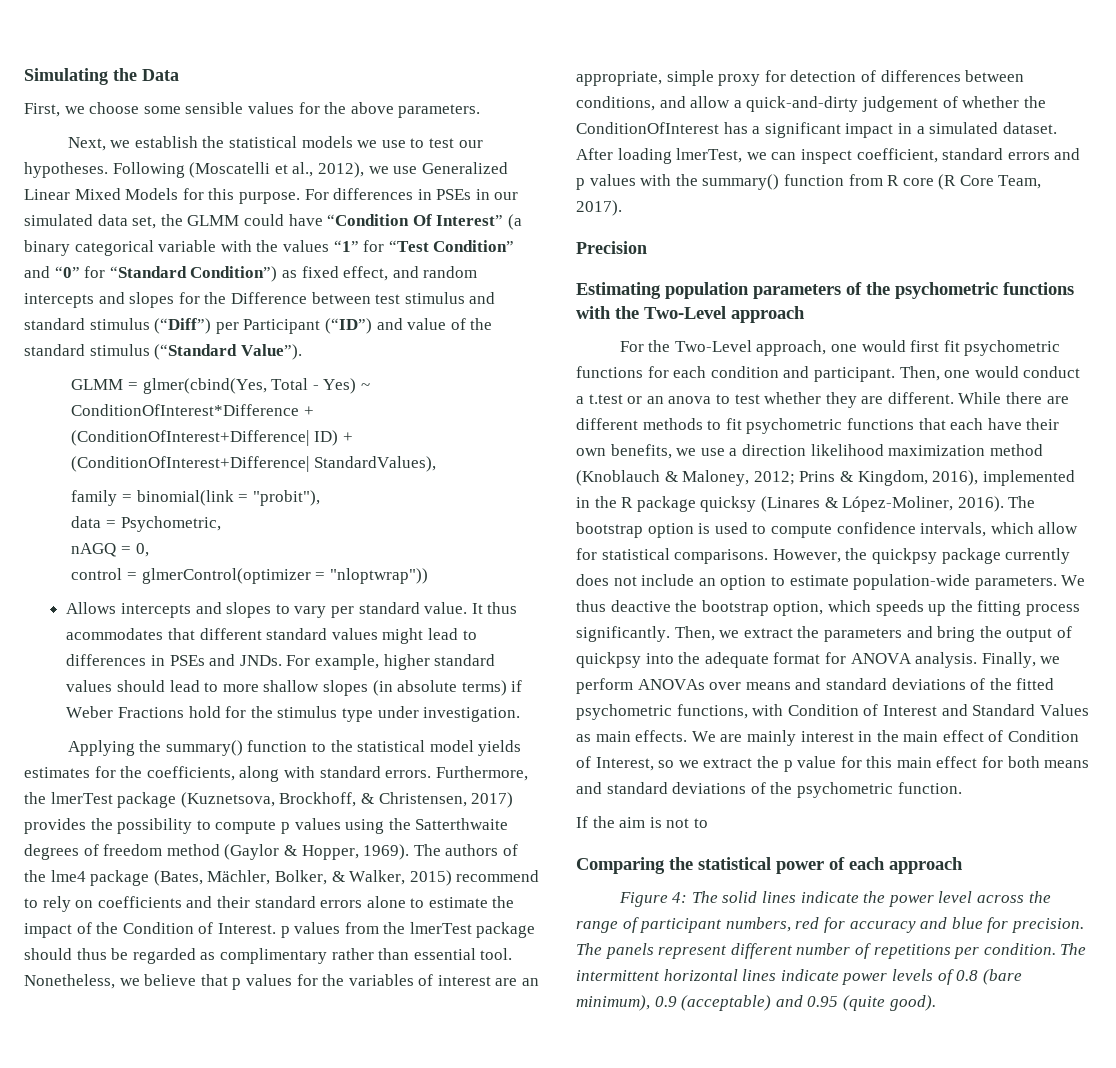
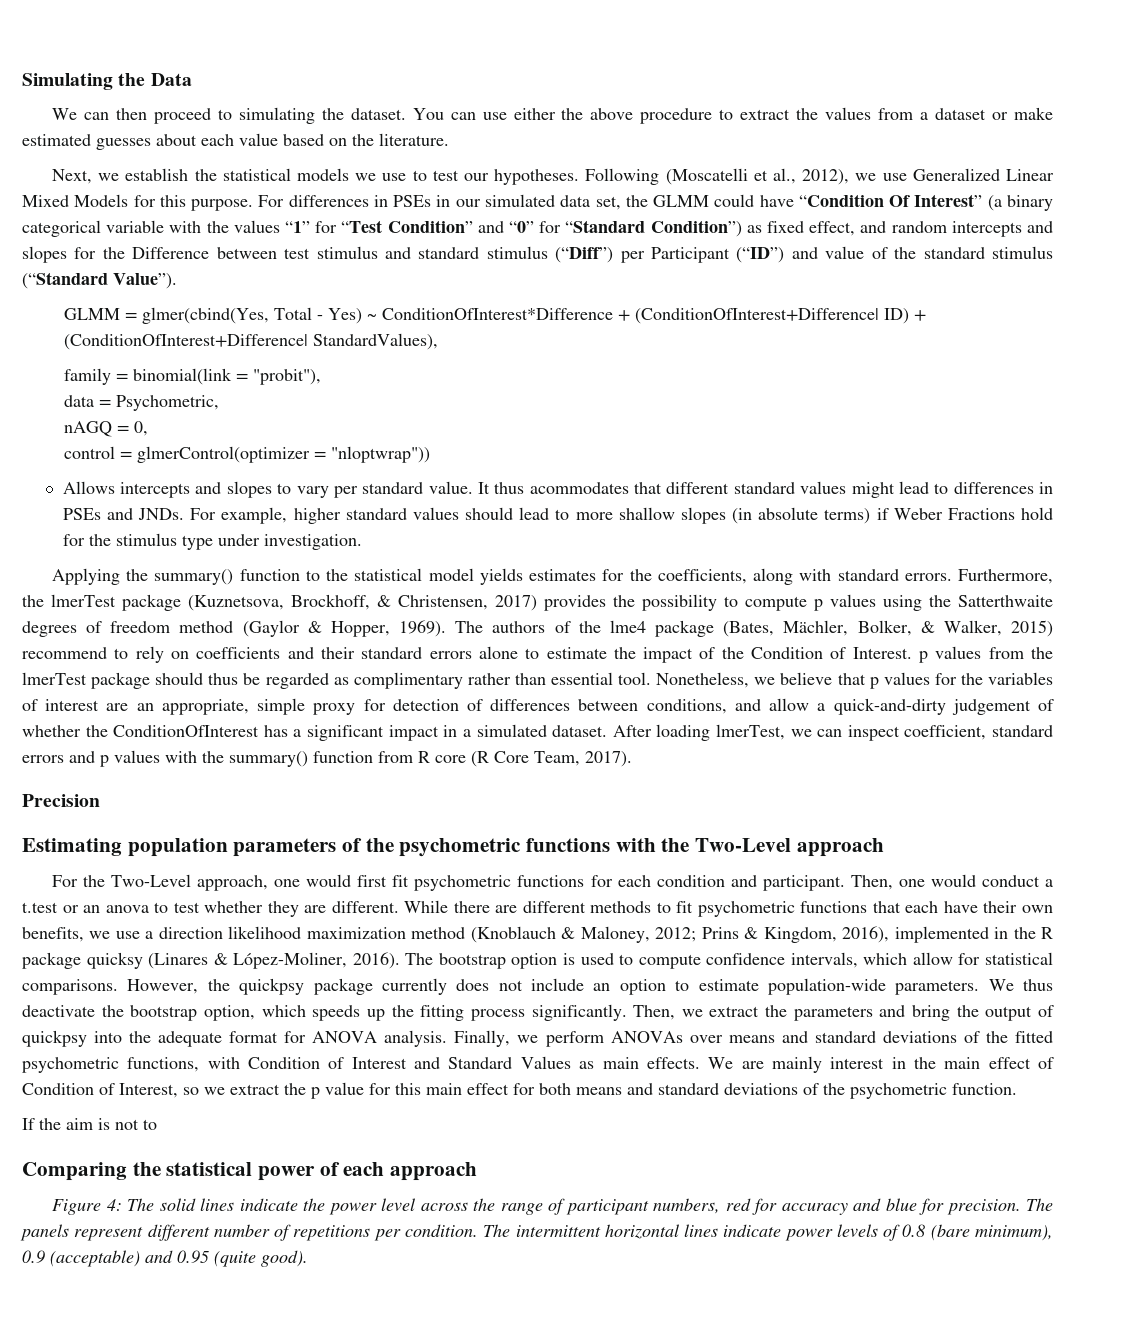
- First, we choose some sensible values for the above parameters.
+ We can then proceed to simulating the dataset. You can use either the above procedure to extract the values from a dataset or make estimated guesses about each value based on the literature.
- We thus deactive the bootstrap option, which speeds up the fitting process significantly.
+ We thus deactivate the bootstrap option, which speeds up the fitting process significantly.

